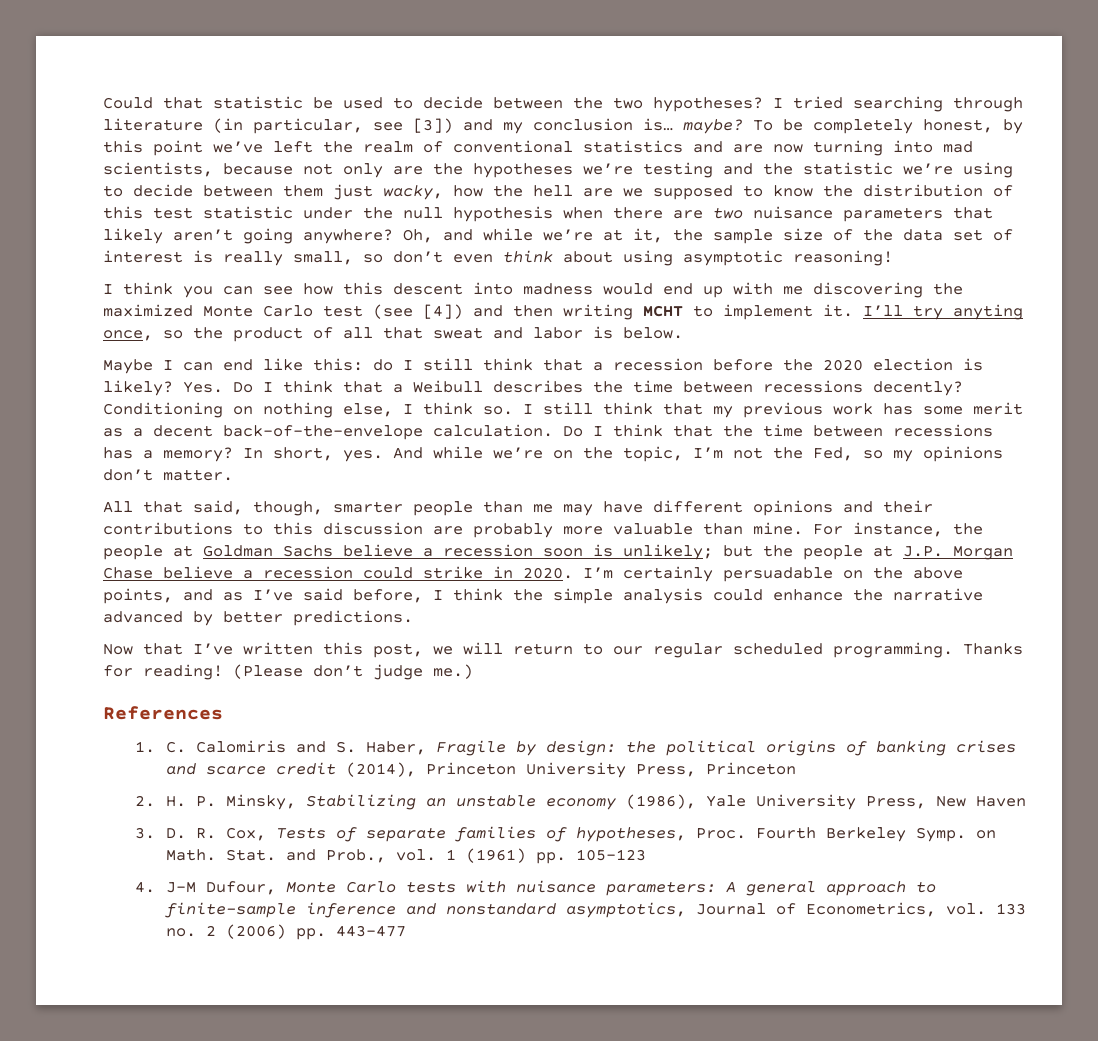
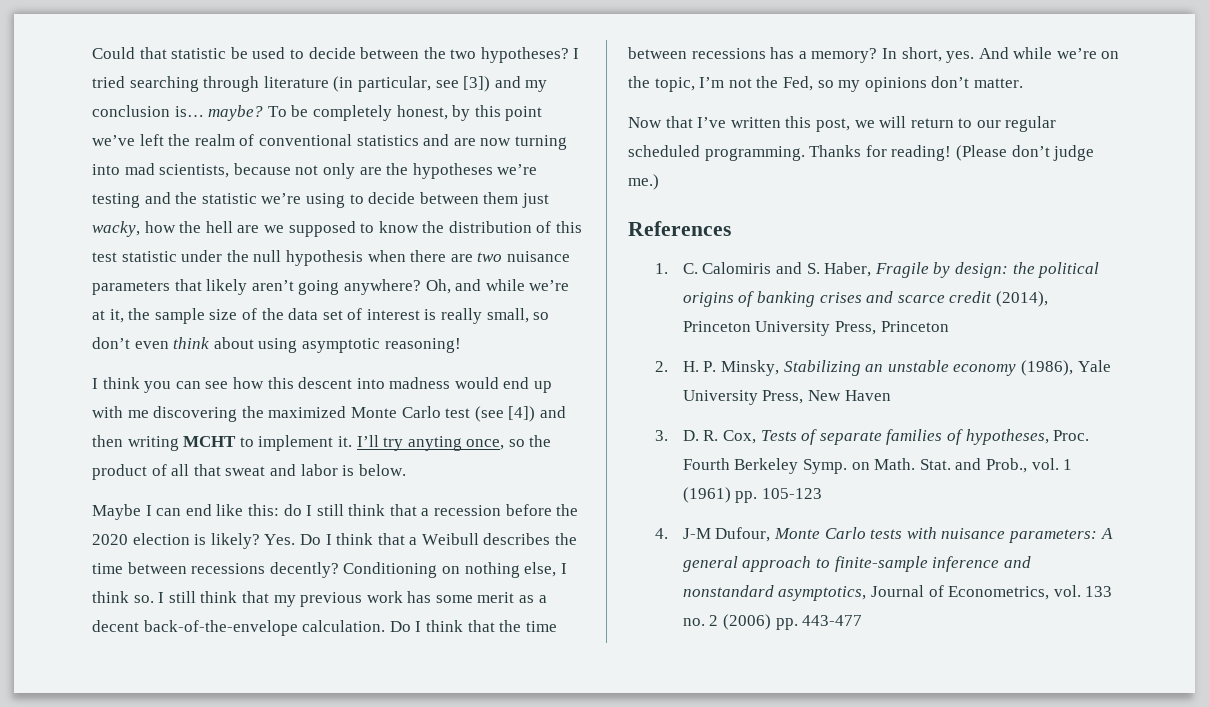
- All that said, though, smarter people than me may have different opinions and their contributions to this discussion are probably more valuable than mine. For instance, the people at Goldman Sachs believe a recession soon is unlikely; but the people at J.P. Morgan Chase believe a recession could strike in 2020. I’m certainly persuadable on the above points, and as I’ve said before, I think the simple analysis could enhance the narrative advanced by better predictions.

